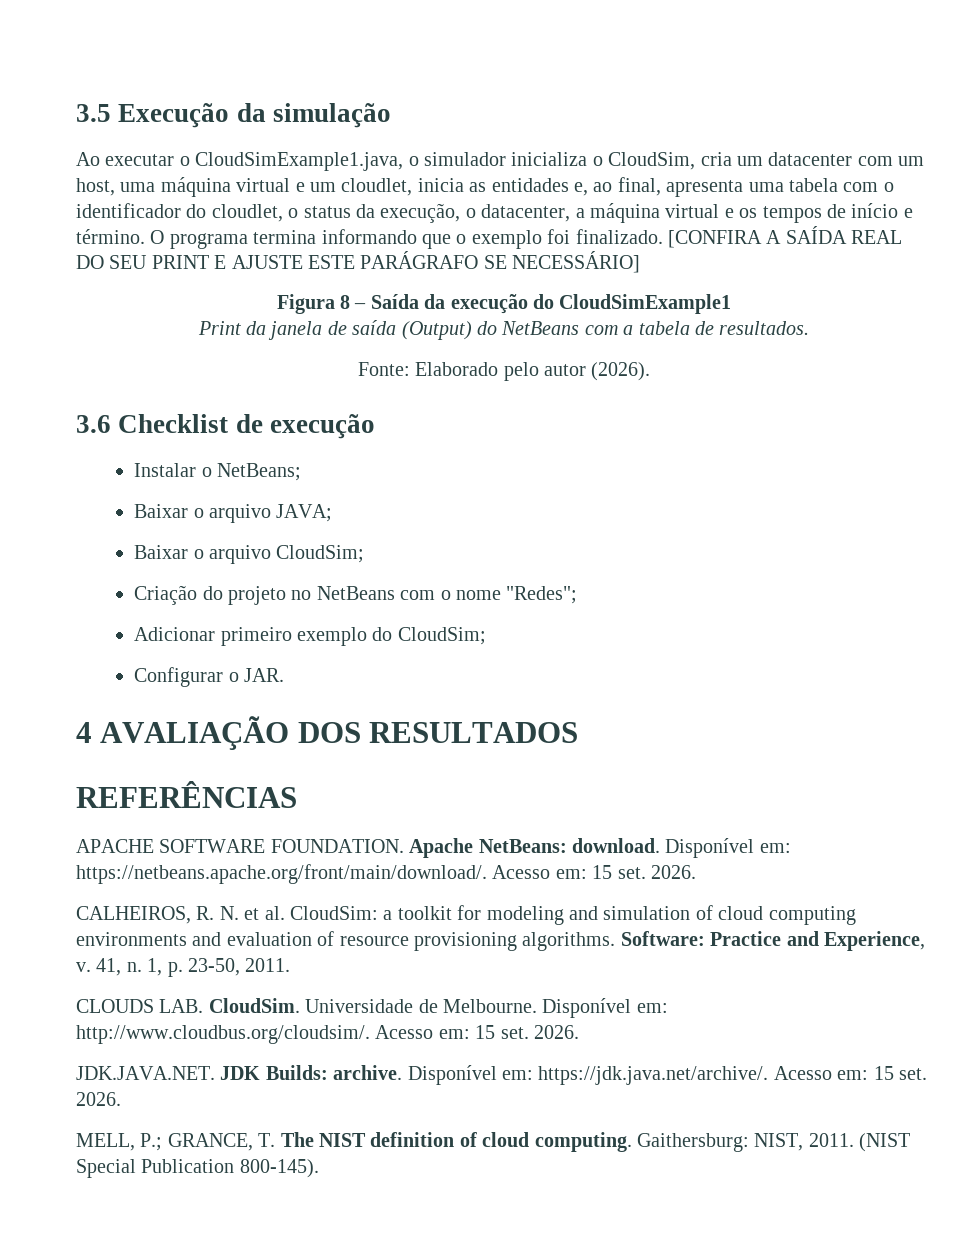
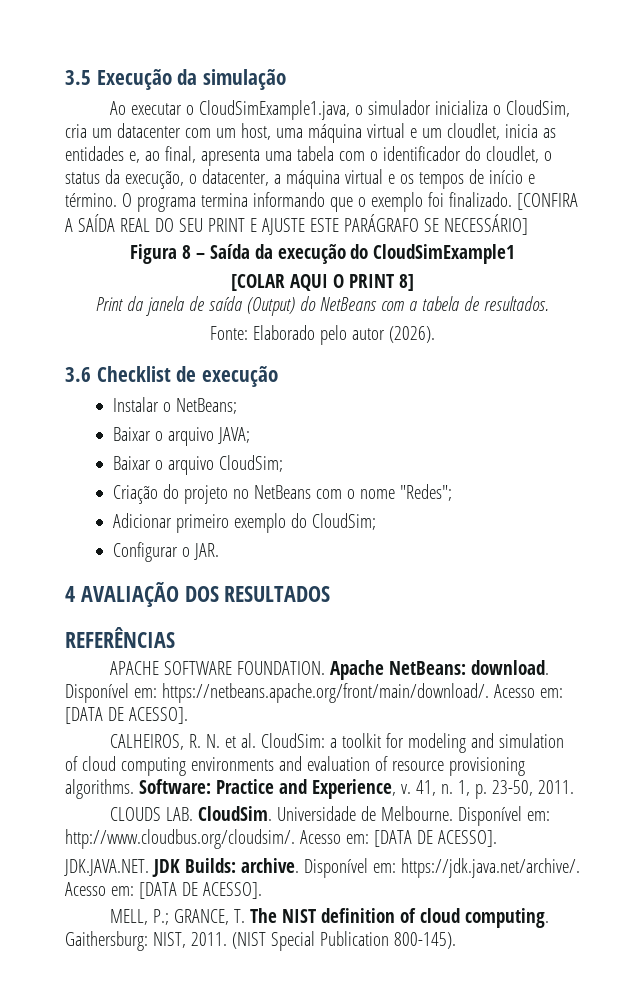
+ [COLAR AQUI O PRINT 8]
- Disponível em: https://netbeans.apache.org/front/main/download/. Acesso em: 15 set. 2026.
+ Disponível em: https://netbeans.apache.org/front/main/download/. Acesso em: [DATA DE ACESSO].
- Disponível em: http://www.cloudbus.org/cloudsim/. Acesso em: 15 set. 2026.
+ Disponível em: http://www.cloudbus.org/cloudsim/. Acesso em: [DATA DE ACESSO].
- Disponível em: https://jdk.java.net/archive/. Acesso em: 15 set. 2026.
+ Disponível em: https://jdk.java.net/archive/. Acesso em: [DATA DE ACESSO].

